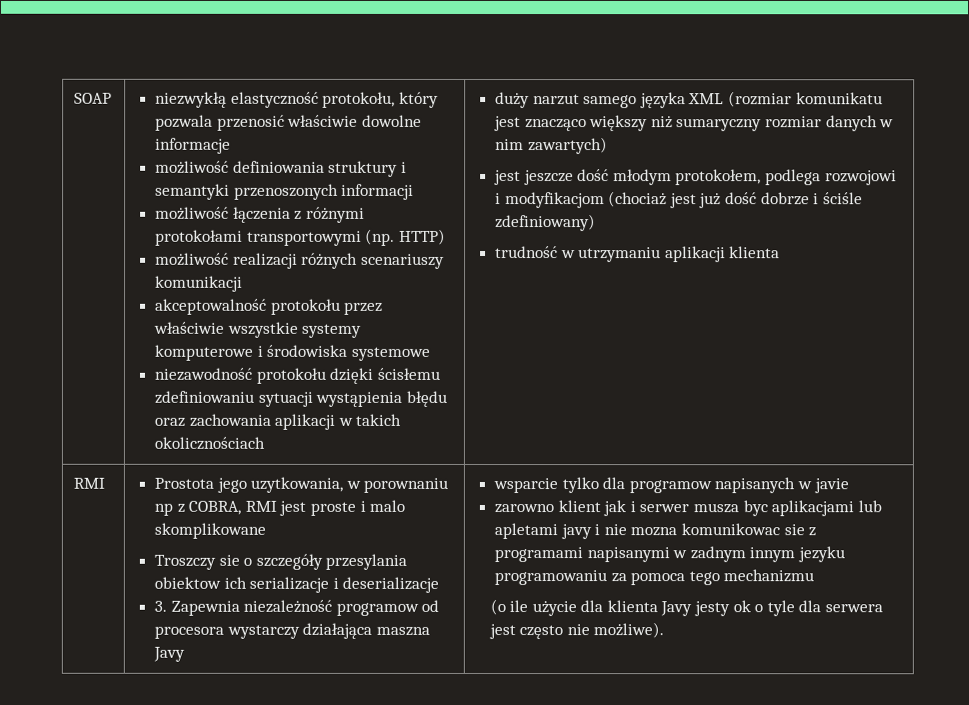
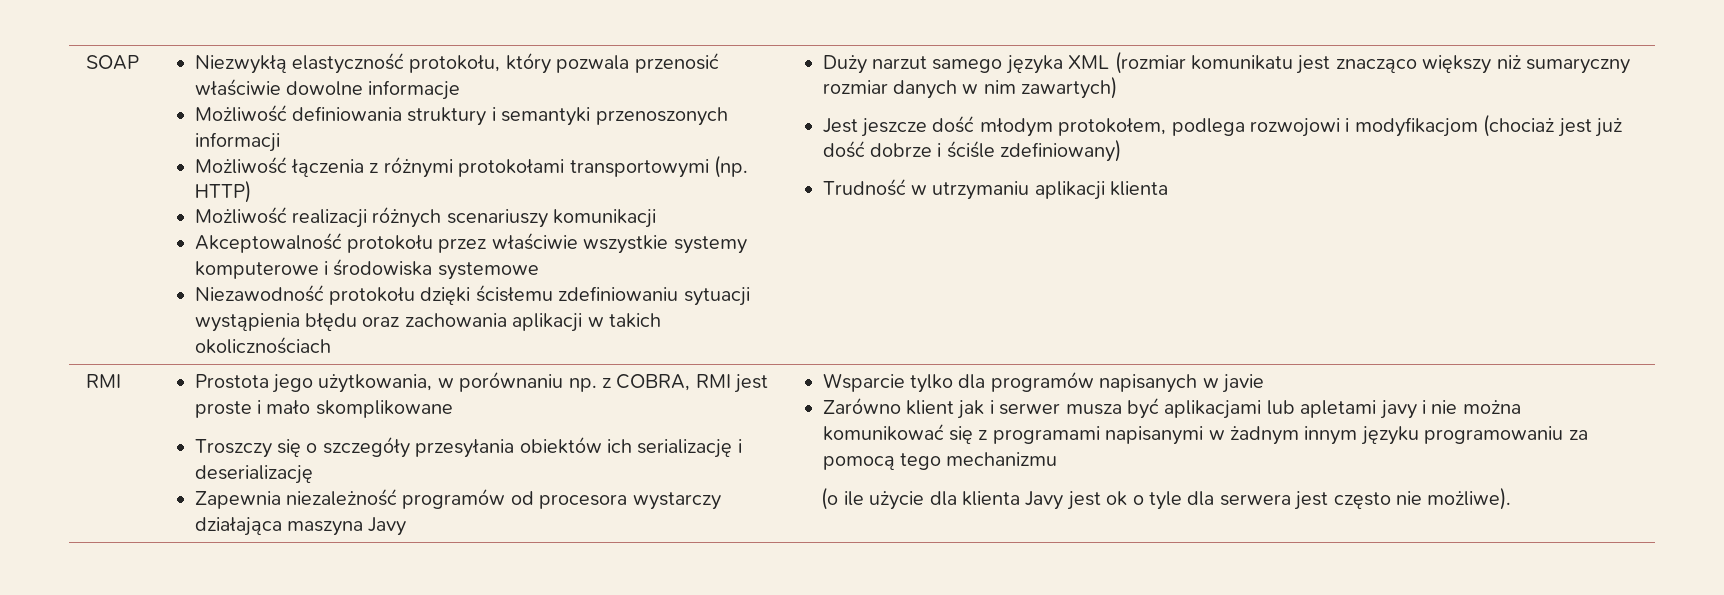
- niezwykłą elastyczność protokołu, który pozwala przenosić właściwie dowolne informacje
+ Niezwykłą elastyczność protokołu, który pozwala przenosić właściwie dowolne informacje
- możliwość definiowania struktury i semantyki przenoszonych informacji
+ Możliwość definiowania struktury i semantyki przenoszonych informacji
- możliwość łączenia z różnymi protokołami transportowymi (np. HTTP)
+ Możliwość łączenia z różnymi protokołami transportowymi (np. HTTP)
- możliwość realizacji różnych scenariuszy komunikacji
+ Możliwość realizacji różnych scenariuszy komunikacji
- akceptowalność protokołu przez właściwie wszystkie systemy komputerowe i środowiska systemowe
+ Akceptowalność protokołu przez właściwie wszystkie systemy komputerowe i środowiska systemowe
- niezawodność protokołu dzięki ścisłemu zdefiniowaniu sytuacji wystąpienia błędu oraz zachowania aplikacji w takich okolicznościach
+ Niezawodność protokołu dzięki ścisłemu zdefiniowaniu sytuacji wystąpienia błędu oraz zachowania aplikacji w takich okolicznościach
- duży narzut samego języka XML (rozmiar komunikatu jest znacząco większy niż sumaryczny rozmiar danych w nim zawartych)
+ Duży narzut samego języka XML (rozmiar komunikatu jest znacząco większy niż sumaryczny rozmiar danych w nim zawartych)
- jest jeszcze dość młodym protokołem, podlega rozwojowi i modyfikacjom (chociaż jest już dość dobrze i ściśle zdefiniowany)
+ Jest jeszcze dość młodym protokołem, podlega rozwojowi i modyfikacjom (chociaż jest już dość dobrze i ściśle zdefiniowany)
- trudność w utrzymaniu aplikacji klienta
+ Trudność w utrzymaniu aplikacji klienta
- Prostota jego uzytkowania, w porownaniu np z COBRA, RMI jest proste i malo skomplikowane
+ Prostota jego użytkowania, w porównaniu np. z COBRA, RMI jest proste i mało skomplikowane
- Troszczy sie o szczegóły przesylania obiektow ich serializacje i deserializacje
- 3. Zapewnia niezależność programow od procesora wystarczy działająca maszna Javy
+ Troszczy się o szczegóły przesyłania obiektów ich serializację i deserializację
+ Zapewnia niezależność programów od procesora wystarczy działająca maszyna Javy
- wsparcie tylko dla programow napisanych w javie
+ Wsparcie tylko dla programów napisanych w javie
- zarowno klient jak i serwer musza byc aplikacjami lub apletami javy i nie mozna komunikowac sie z programami napisanymi w zadnym innym jezyku programowaniu za pomoca tego mechanizmu
+ Zarówno klient jak i serwer musza być aplikacjami lub apletami javy i nie można komunikować się z programami napisanymi w żadnym innym języku programowaniu za pomocą tego mechanizmu
- (o ile użycie dla klienta Javy jesty ok o tyle dla serwera jest często nie możliwe).
+ (o ile użycie dla klienta Javy jest ok o tyle dla serwera jest często nie możliwe).

